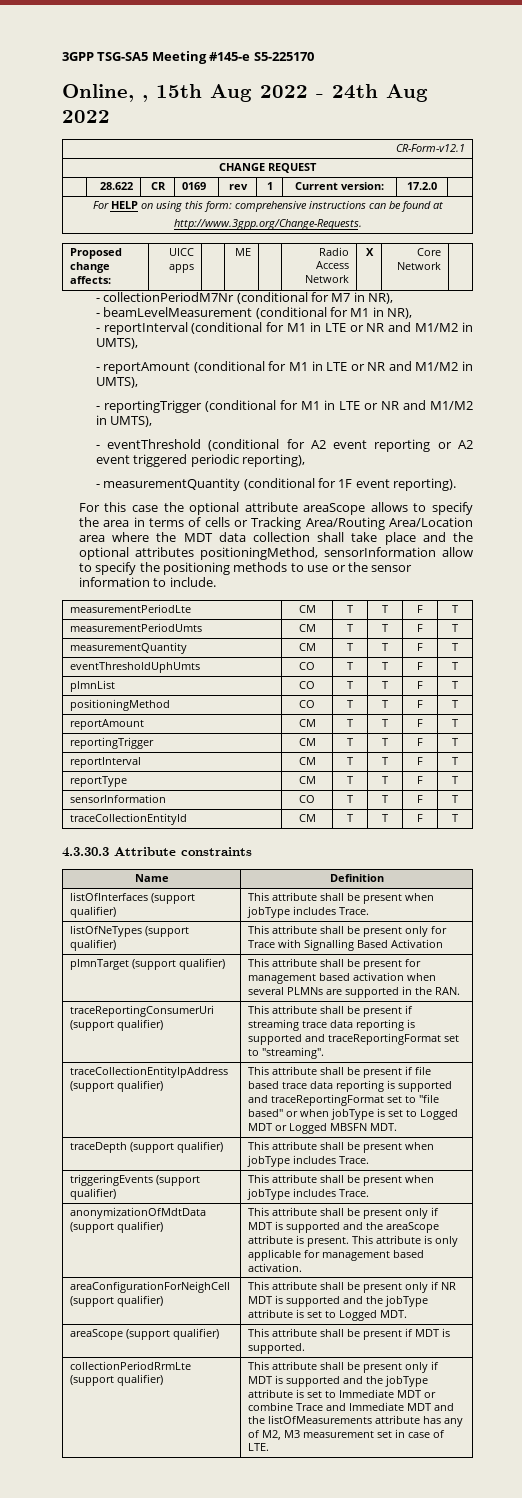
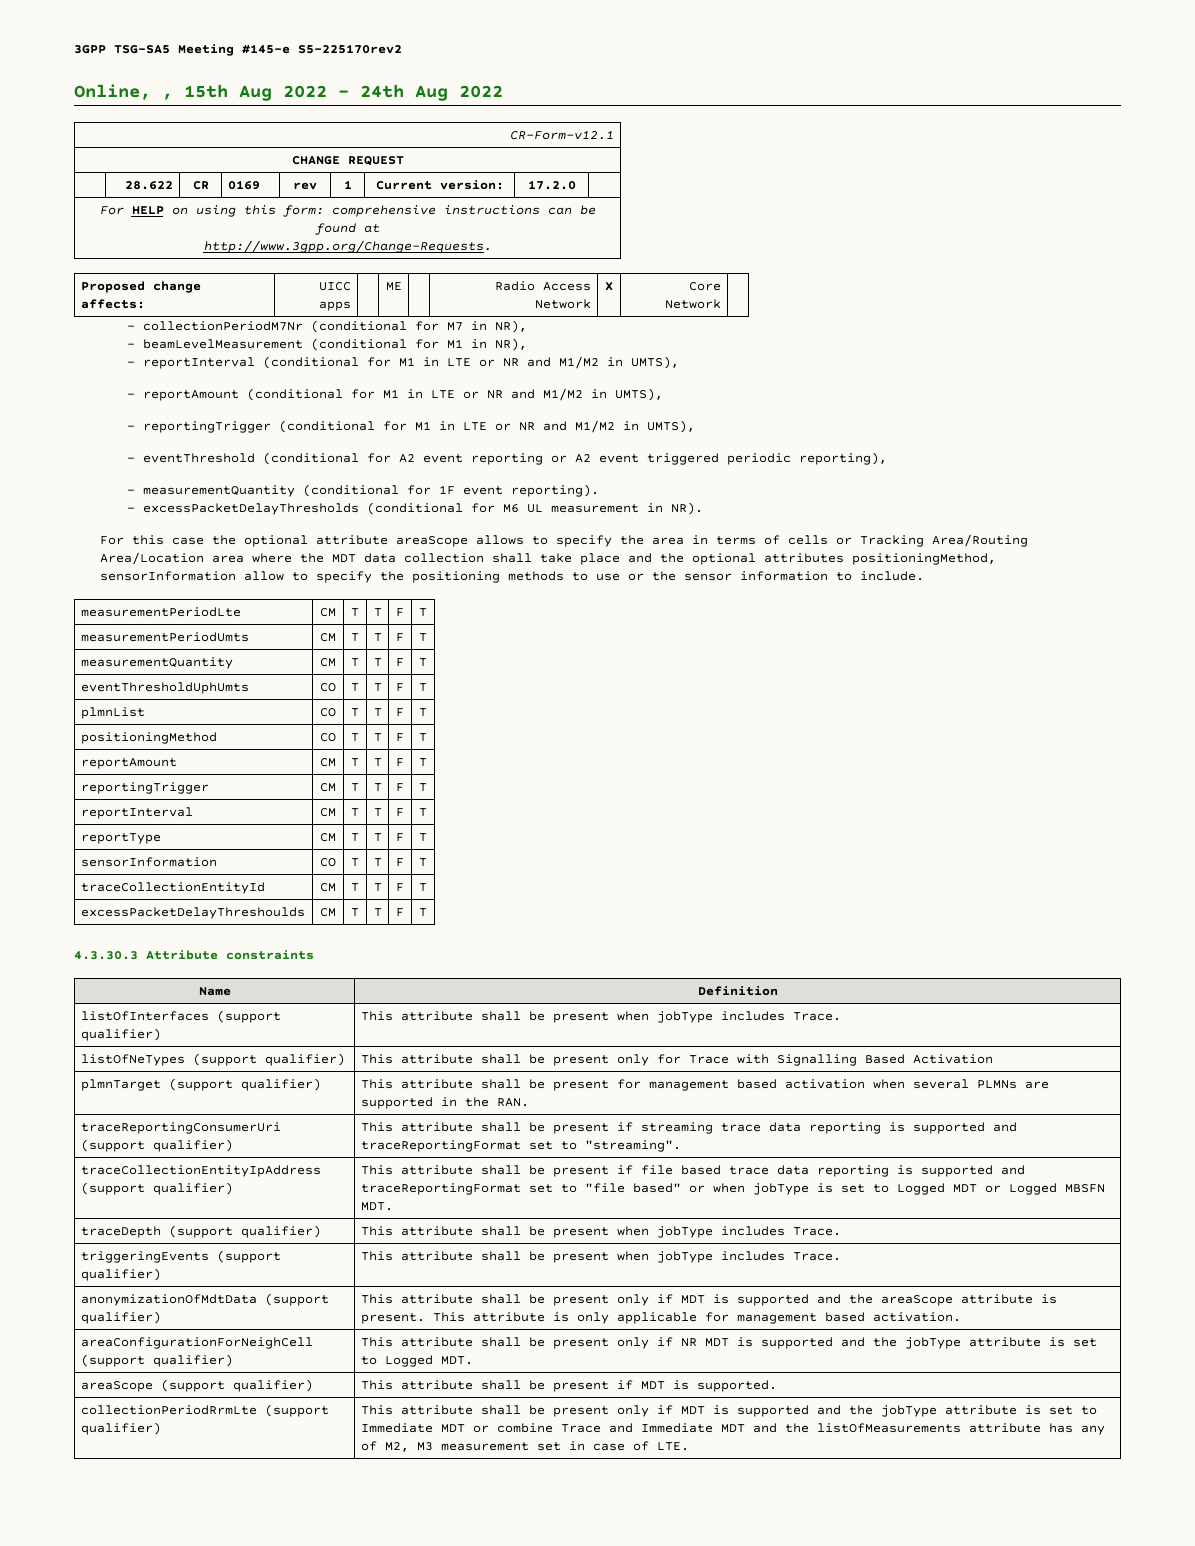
- 3GPP TSG-SA5 Meeting #145-e S5-225170
+ 3GPP TSG-SA5 Meeting #145-e S5-225170rev2
+ - excessPacketDelayThresholds (conditional for M6 UL measurement in NR).
+ excessPacketDelayThreshoulds | CM | T | T | F | T

